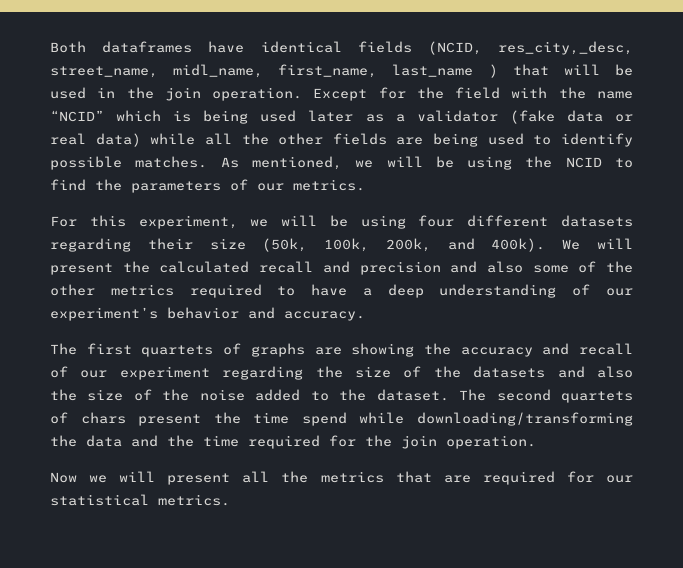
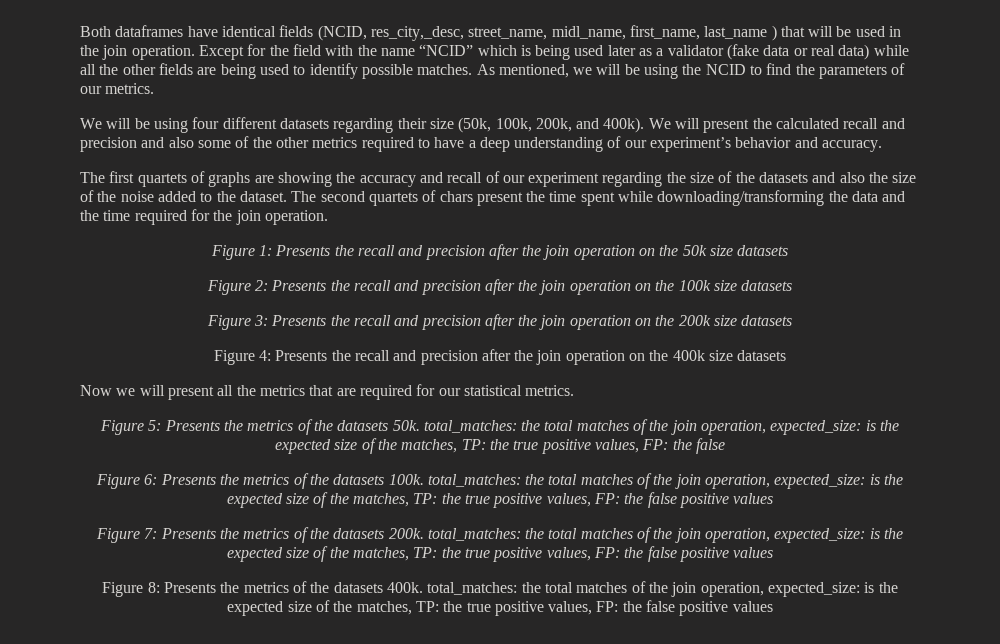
- For this experiment, we will be using four different datasets regarding their size (50k, 100k, 200k, and 400k).
+ We will be using four different datasets regarding their size (50k, 100k, 200k, and 400k).
- The second quartets of chars present the time spend while downloading/transforming the data and the time required for the join operation.
+ The second quartets of chars present the time spent while downloading/transforming the data and the time required for the join operation.
+ Figure 1: Presents the recall and precision after the join operation on the 50k size datasets
+ Figure 2: Presents the recall and precision after the join operation on the 100k size datasets
+ Figure 3: Presents the recall and precision after the join operation on the 200k size datasets
+ Figure 4: Presents the recall and precision after the join operation on the 400k size datasets
+ Figure 5: Presents the metrics of the datasets 50k. total_matches: the total matches of the join operation, expected_size: is the expected size of the matches, TP: the true positive values, FP: the false
+ Figure 6: Presents the metrics of the datasets 100k. total_matches: the total matches of the join operation, expected_size: is the expected size of the matches, TP: the true positive values, FP: the false positive values
+ Figure 7: Presents the metrics of the datasets 200k. total_matches: the total matches of the join operation, expected_size: is the expected size of the matches, TP: the true positive values, FP: the false positive values
+ Figure 8: Presents the metrics of the datasets 400k. total_matches: the total matches of the join operation, expected_size: is the expected size of the matches, TP: the true positive values, FP: the false positive values

